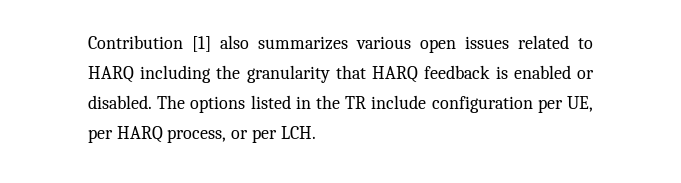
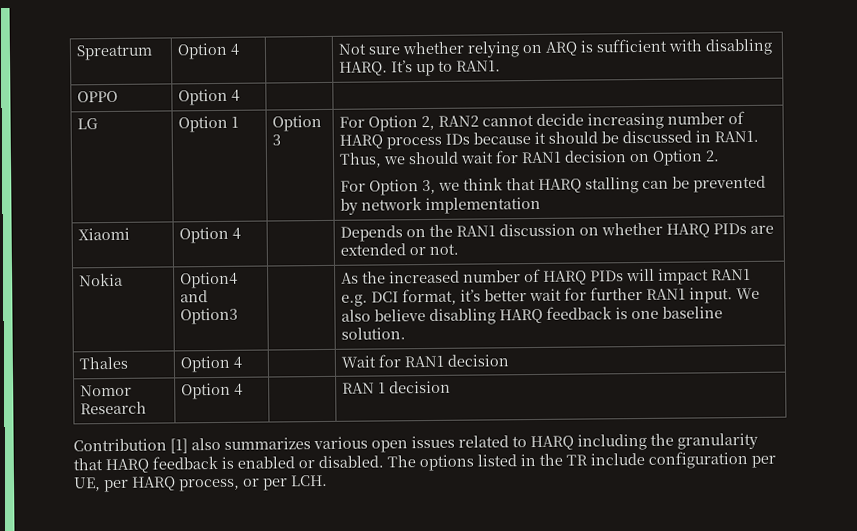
+ Spreatrum | Option 4 | | Not sure whether relying on ARQ is sufficient with disabling HARQ. It’s up to RAN1.
+ OPPO | Option 4 | |
+ LG | Option 1 | Option 3 | For Option 2, RAN2 cannot decide increasing number of HARQ process IDs because it should be discussed in RAN1. Thus, we should wait for RAN1 decision on Option 2.
+ For Option 3, we think that HARQ stalling can be prevented by network implementation
+ Xiaomi | Option 4 | | Depends on the RAN1 discussion on whether HARQ PIDs are extended or not.
+ Nokia | Option4 and Option3 | | As the increased number of HARQ PIDs will impact RAN1 e.g. DCI format, it’s better wait for further RAN1 input. We also believe disabling HARQ feedback is one baseline solution.
+ Thales | Option 4 | | Wait for RAN1 decision
+ Nomor Research | Option 4 | | RAN 1 decision

